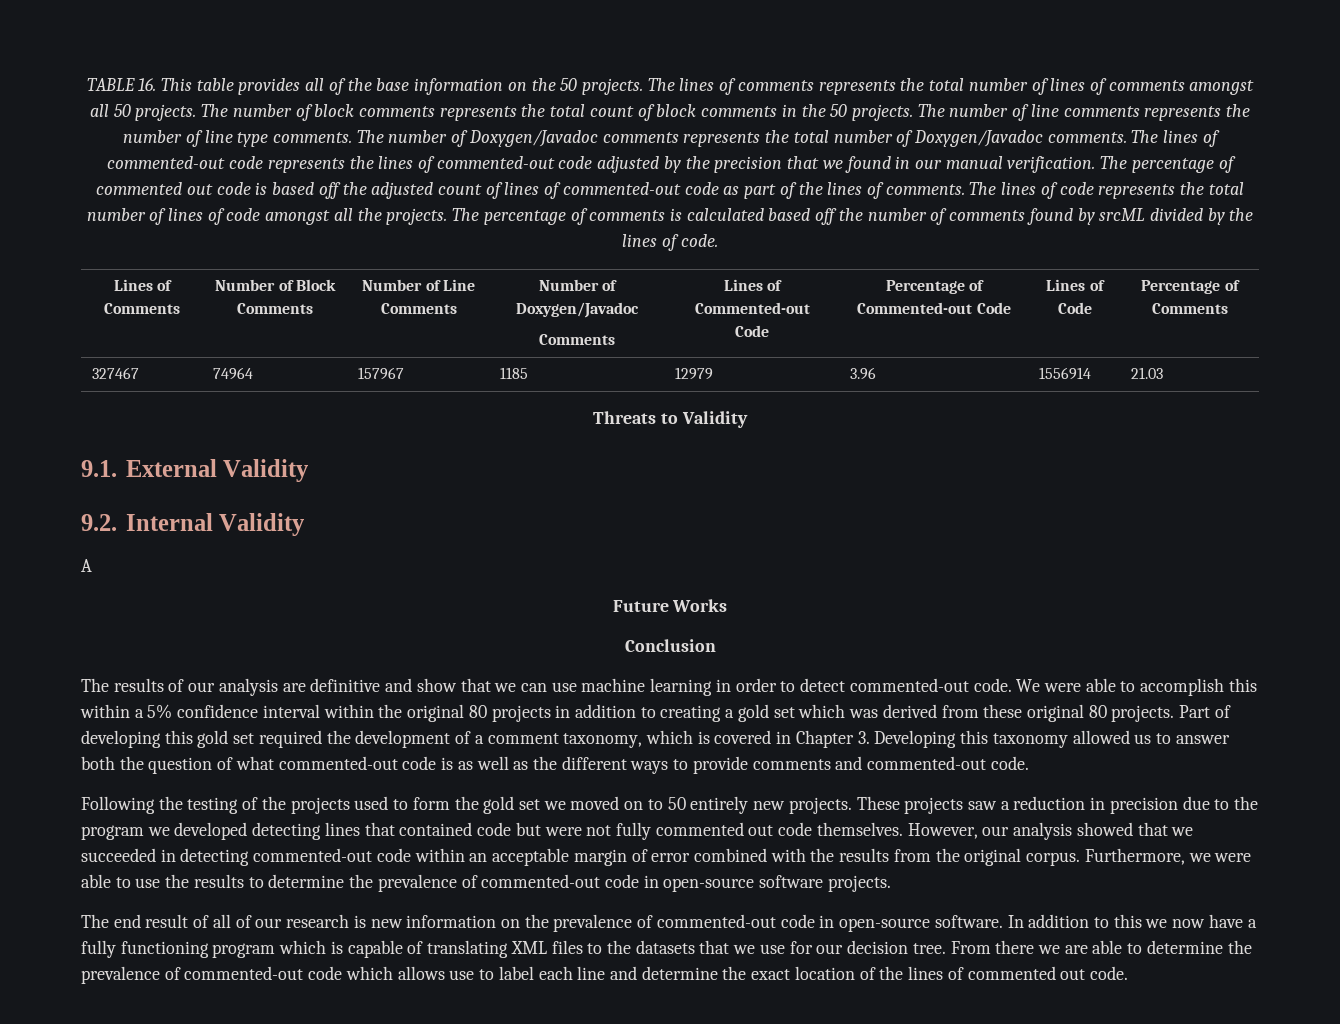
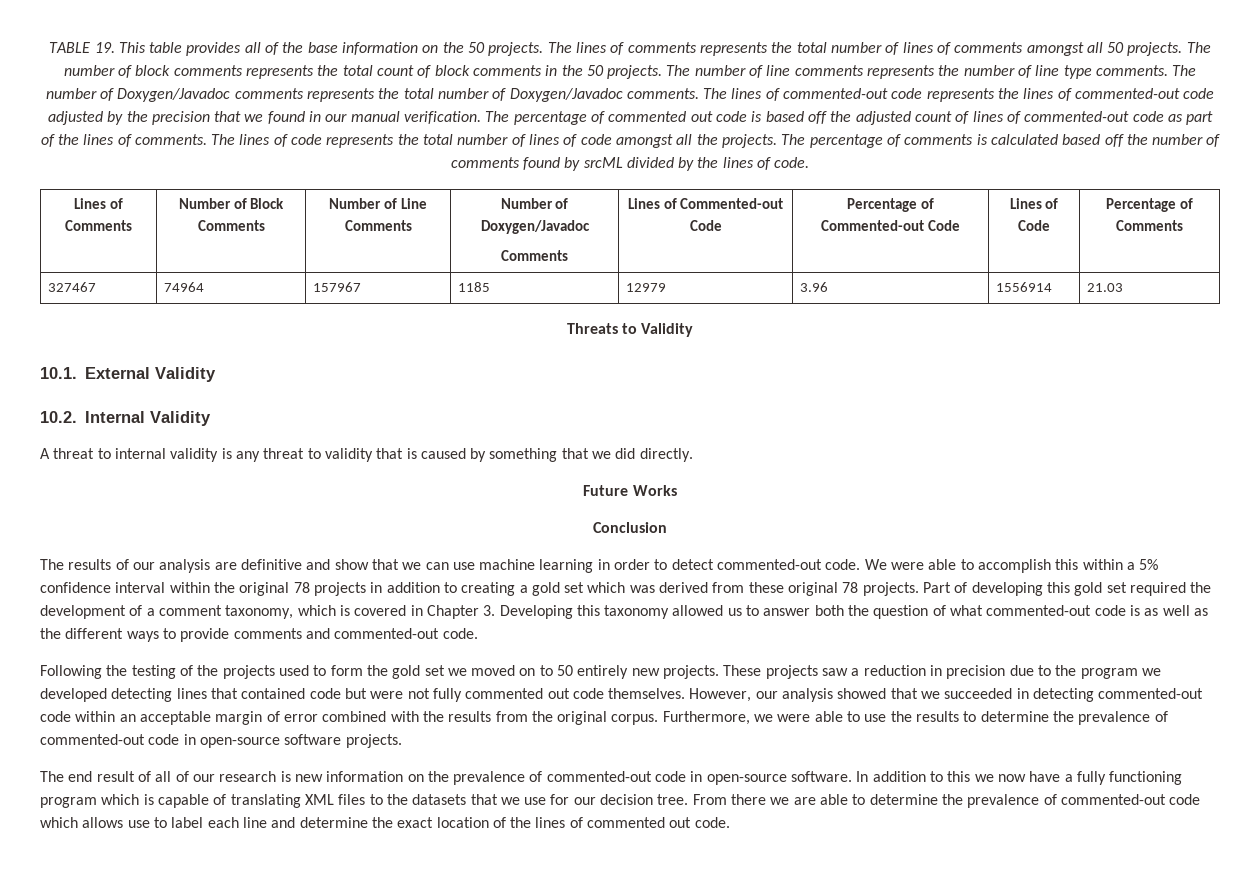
- TABLE 16. This table provides all of the base information on the 50 projects.
+ TABLE 19. This table provides all of the base information on the 50 projects.
- 9.1. External Validity
+ 10.1. External Validity
- 9.2. Internal Validity
+ 10.2. Internal Validity
- A
+ A threat to internal validity is any threat to validity that is caused by something that we did directly.
- We were able to accomplish this within a 5% confidence interval within the original 80 projects in addition to creating a gold set which was derived from these original 80 projects.
+ We were able to accomplish this within a 5% confidence interval within the original 78 projects in addition to creating a gold set which was derived from these original 78 projects.

